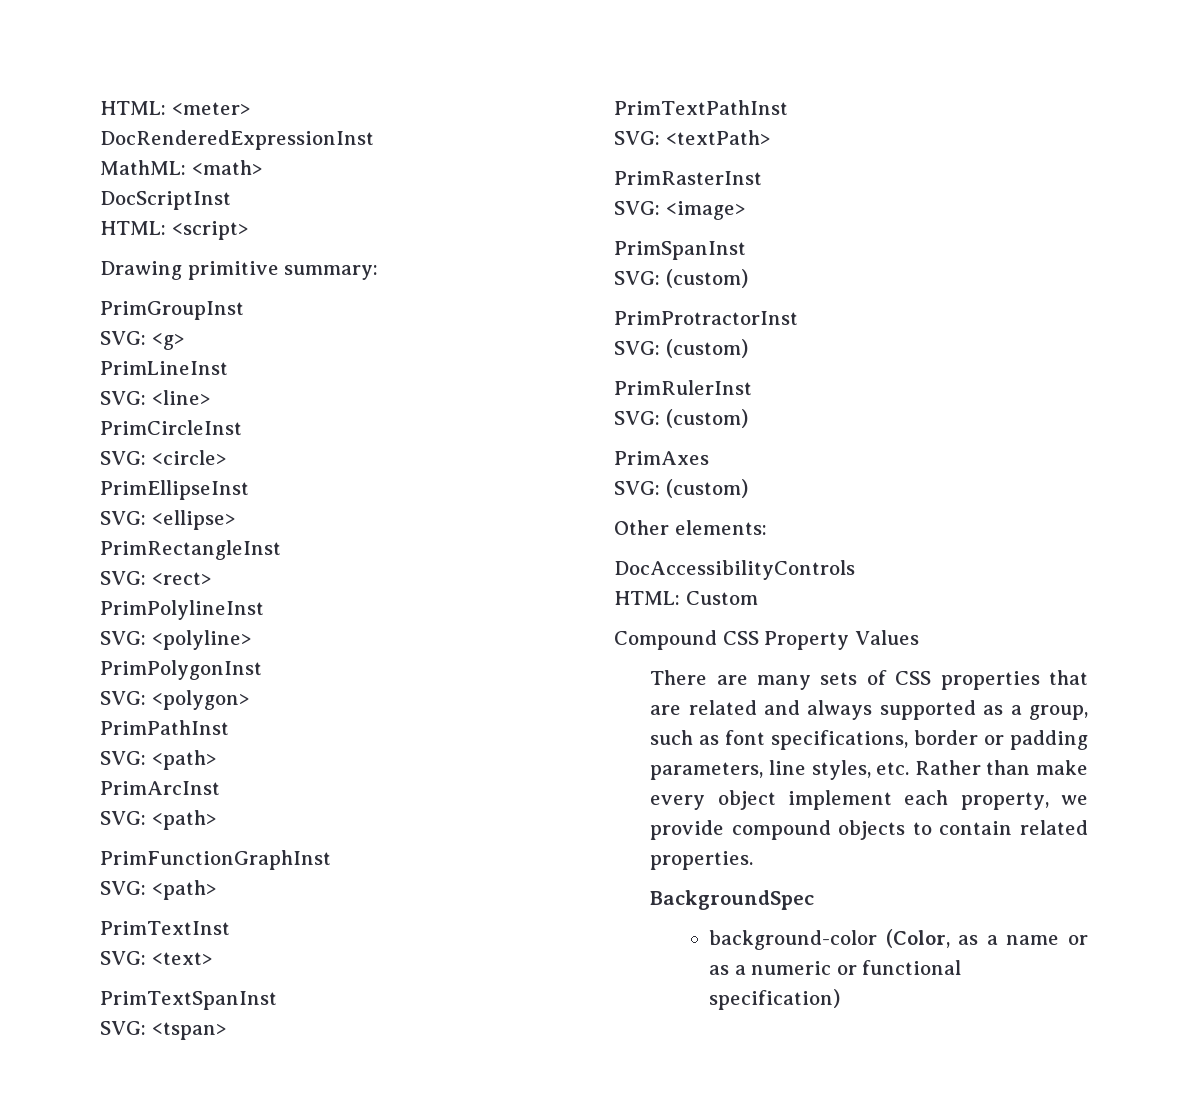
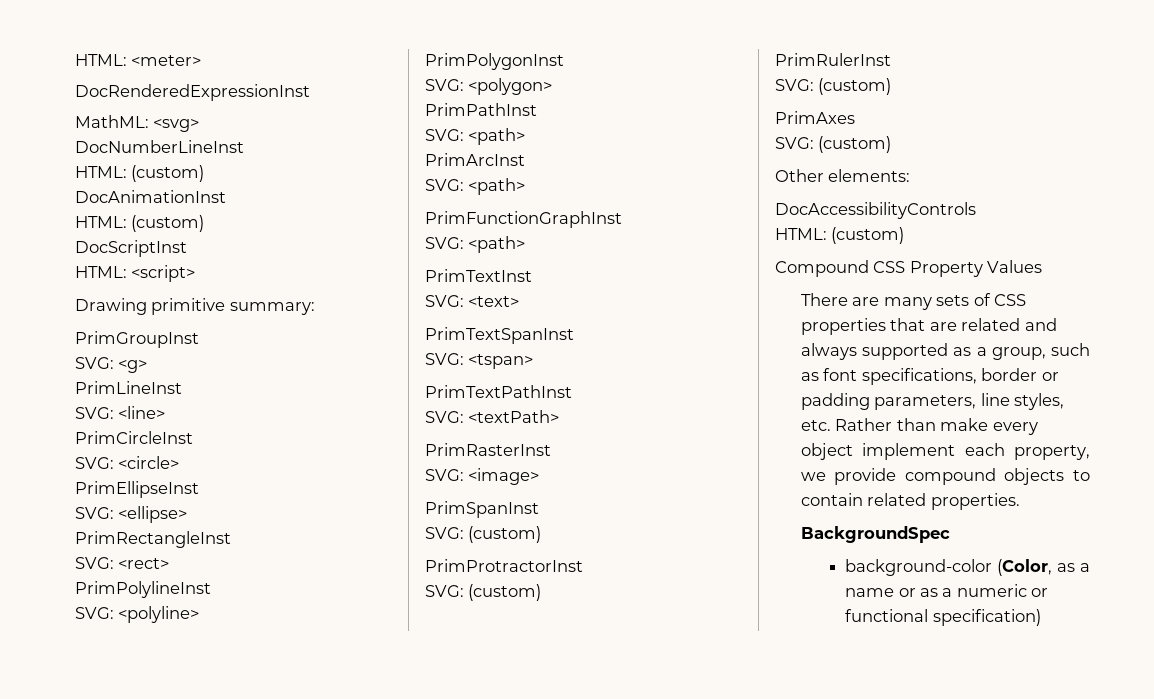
- MathML: <math>
+ MathML: <svg>
+ DocNumberLineInst
+ HTML: (custom)
+ DocAnimationInst
+ HTML: (custom)
  DocAccessibilityControls
- HTML: Custom
+ HTML: (custom)

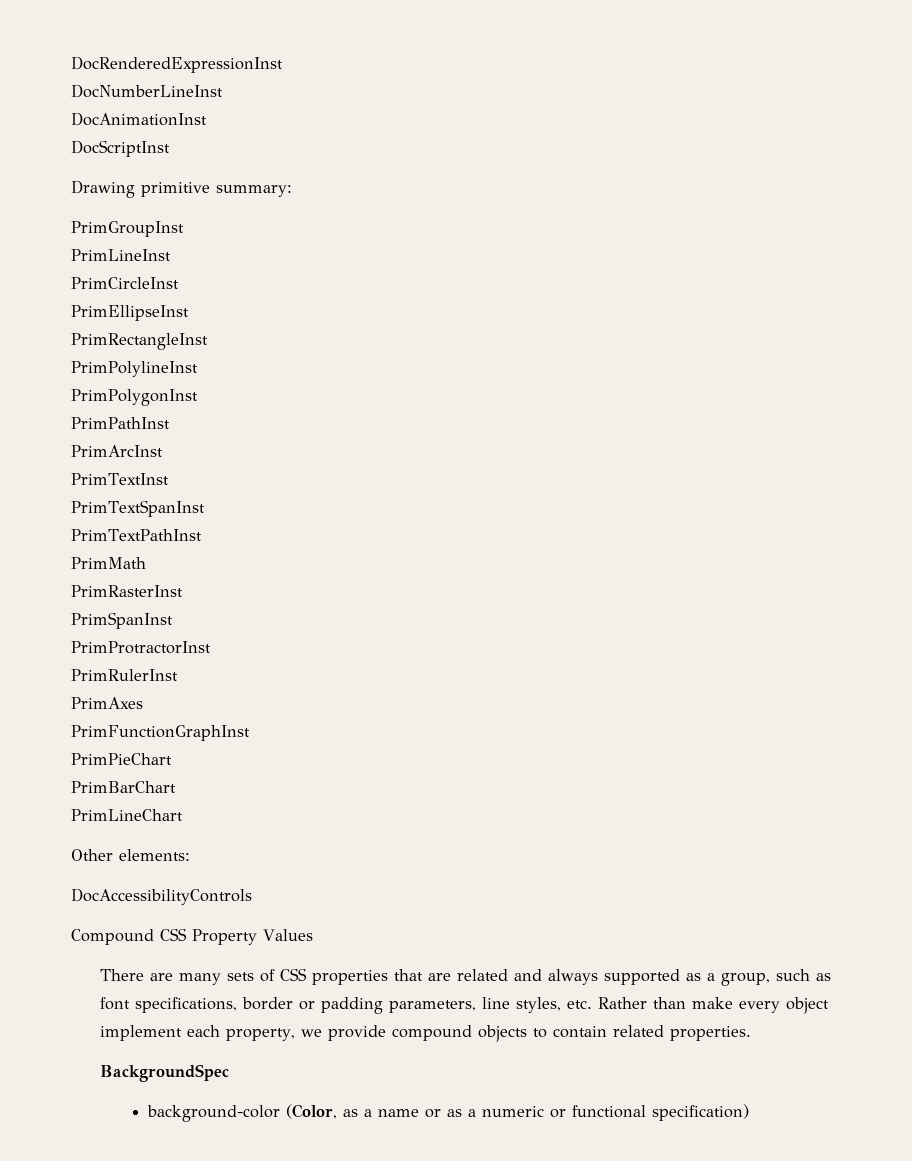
- HTML: <meter>
- MathML: <svg>
  DocNumberLineInst
- HTML: (custom)
  DocAnimationInst
- HTML: (custom)
- HTML: <script>
- SVG: <g>
- SVG: <line>
- SVG: <circle>
- SVG: <ellipse>
- SVG: <rect>
- SVG: <polyline>
- SVG: <polygon>
  PrimPathInst
- SVG: <path>
  PrimArcInst
- SVG: <path>
+ PrimTextInst
+ PrimTextSpanInst
+ PrimTextPathInst
+ PrimMath
+ PrimRasterInst
+ PrimSpanInst
+ PrimProtractorInst
+ PrimRulerInst
+ PrimAxes
  PrimFunctionGraphInst
- SVG: <path>
- PrimTextInst
- SVG: <text>
- PrimTextSpanInst
- SVG: <tspan>
- PrimTextPathInst
- SVG: <textPath>
- PrimRasterInst
- SVG: <image>
- PrimSpanInst
- SVG: (custom)
- PrimProtractorInst
- SVG: (custom)
- PrimRulerInst
- SVG: (custom)
- PrimAxes
- SVG: (custom)
+ PrimPieChart
+ PrimBarChart
+ PrimLineChart
  DocAccessibilityControls
- HTML: (custom)

